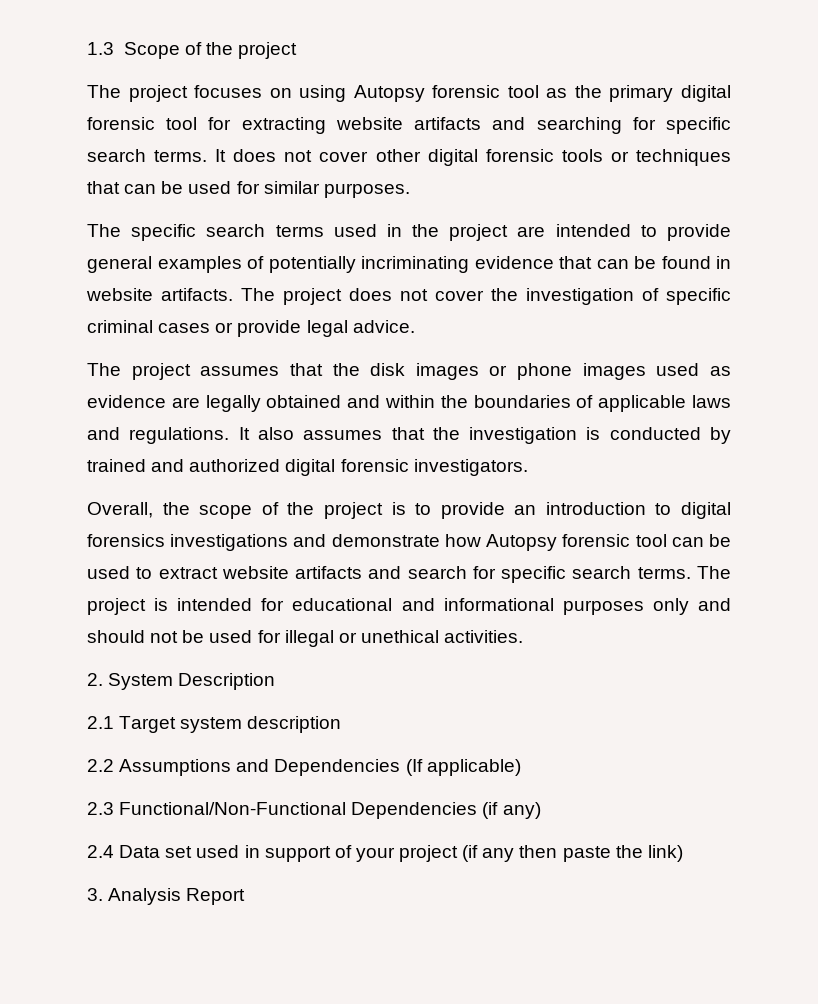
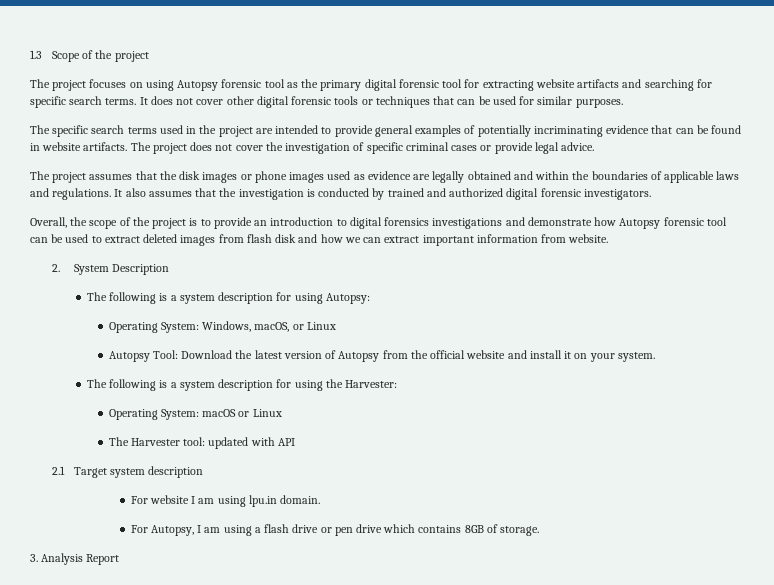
- Overall, the scope of the project is to provide an introduction to digital forensics investigations and demonstrate how Autopsy forensic tool can be used to extract website artifacts and search for specific search terms. The project is intended for educational and informational purposes only and should not be used for illegal or unethical activities.
+ Overall, the scope of the project is to provide an introduction to digital forensics investigations and demonstrate how Autopsy forensic tool can be used to extract deleted images from flash disk and how we can extract important information from website.
  2. System Description
+ The following is a system description for using Autopsy:
+ Operating System: Windows, macOS, or Linux
+ Autopsy Tool: Download the latest version of Autopsy from the official website and install it on your system.
+ The following is a system description for using the Harvester:
+ Operating System: macOS or Linux
+ The Harvester tool: updated with API
  2.1 Target system description
- 2.2 Assumptions and Dependencies (If applicable)
- 2.3 Functional/Non-Functional Dependencies (if any)
- 2.4 Data set used in support of your project (if any then paste the link)
+ For website I am using lpu.in domain.
+ For Autopsy, I am using a flash drive or pen drive which contains 8GB of storage.

